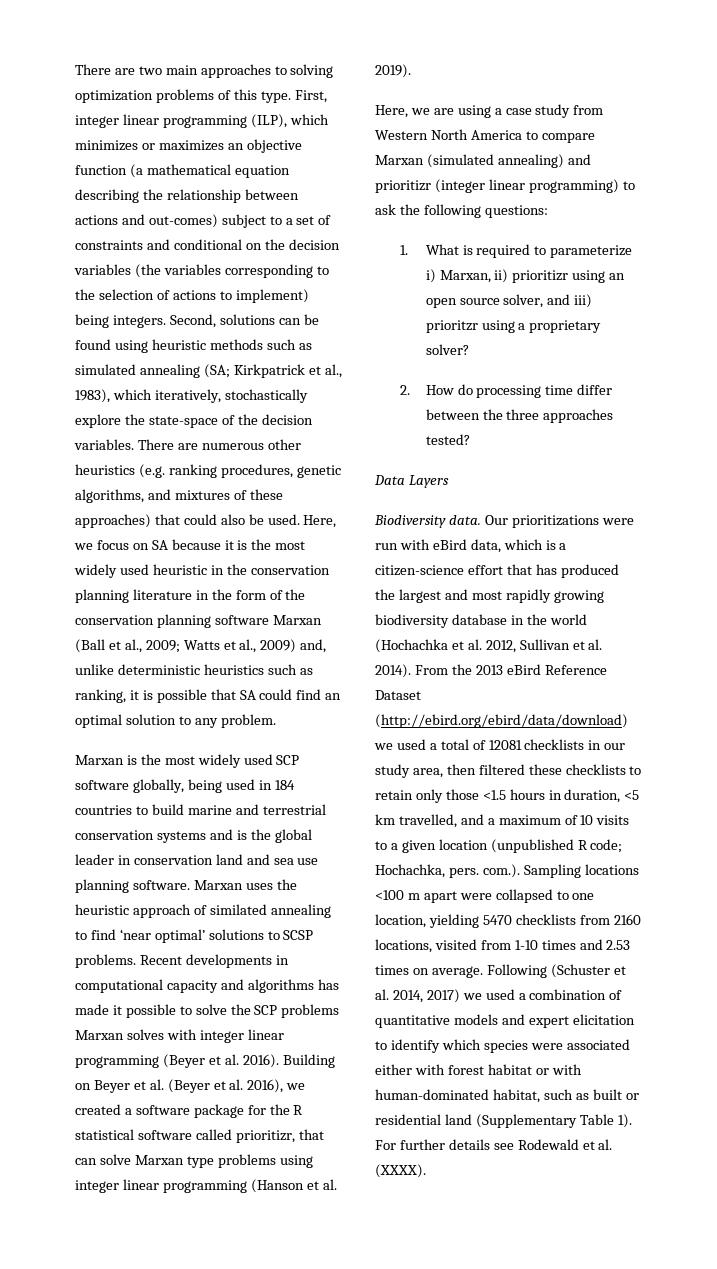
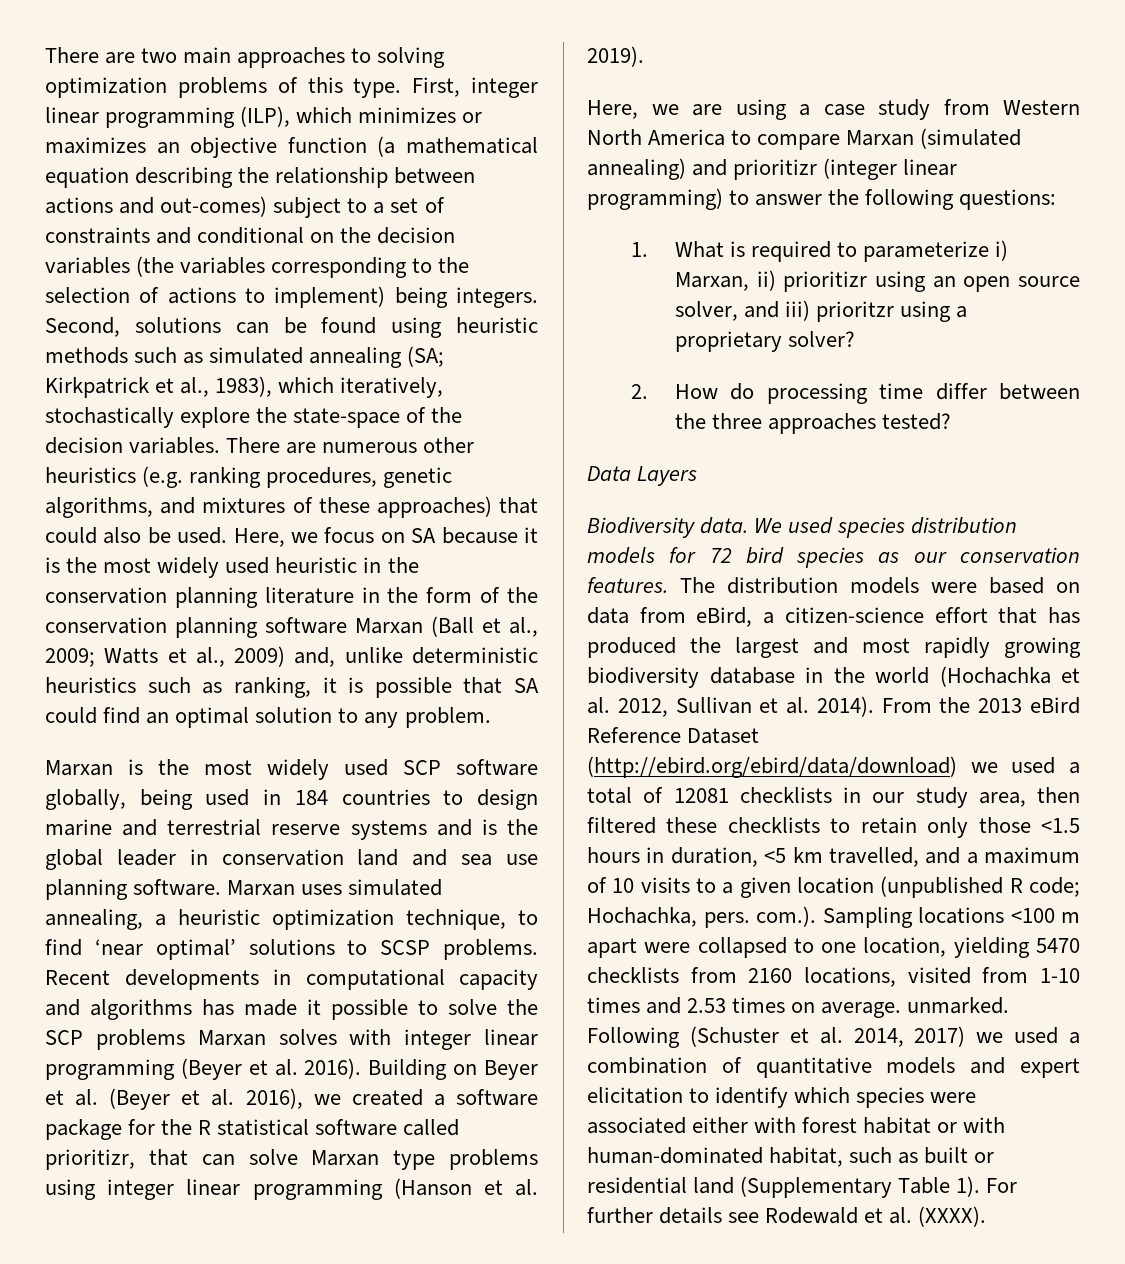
- Marxan is the most widely used SCP software globally, being used in 184 countries to build marine and terrestrial conservation systems and is the global leader in conservation land and sea use planning software.
+ Marxan is the most widely used SCP software globally, being used in 184 countries to design marine and terrestrial reserve systems and is the global leader in conservation land and sea use planning software.
- Marxan uses the heuristic approach of similated annealing to find ‘near optimal’ solutions to SCSP problems.
+ Marxan uses simulated annealing, a heuristic optimization technique, to find ‘near optimal’ solutions to SCSP problems.
- Here, we are using a case study from Western North America to compare Marxan (simulated annealing) and prioritizr (integer linear programming) to ask the following questions:
+ Here, we are using a case study from Western North America to compare Marxan (simulated annealing) and prioritizr (integer linear programming) to answer the following questions:
- Our prioritizations were run with eBird data, which is a citizen-science effort that has produced the largest and most rapidly growing biodiversity database in the world (Hochachka et al. 2012, Sullivan et al. 2014).
+ We used species distribution models for 72 bird species as our conservation features. The distribution models were based on data from eBird, a citizen-science effort that has produced the largest and most rapidly growing biodiversity database in the world (Hochachka et al. 2012, Sullivan et al. 2014).
- Hochachka, pers. com.). Sampling locations <100 m apart were collapsed to one location, yielding 5470 checklists from 2160 locations, visited from 1-10 times and 2.53 times on average.
+ Hochachka, pers. com.). Sampling locations <100 m apart were collapsed to one location, yielding 5470 checklists from 2160 locations, visited from 1-10 times and 2.53 times on average. unmarked.

